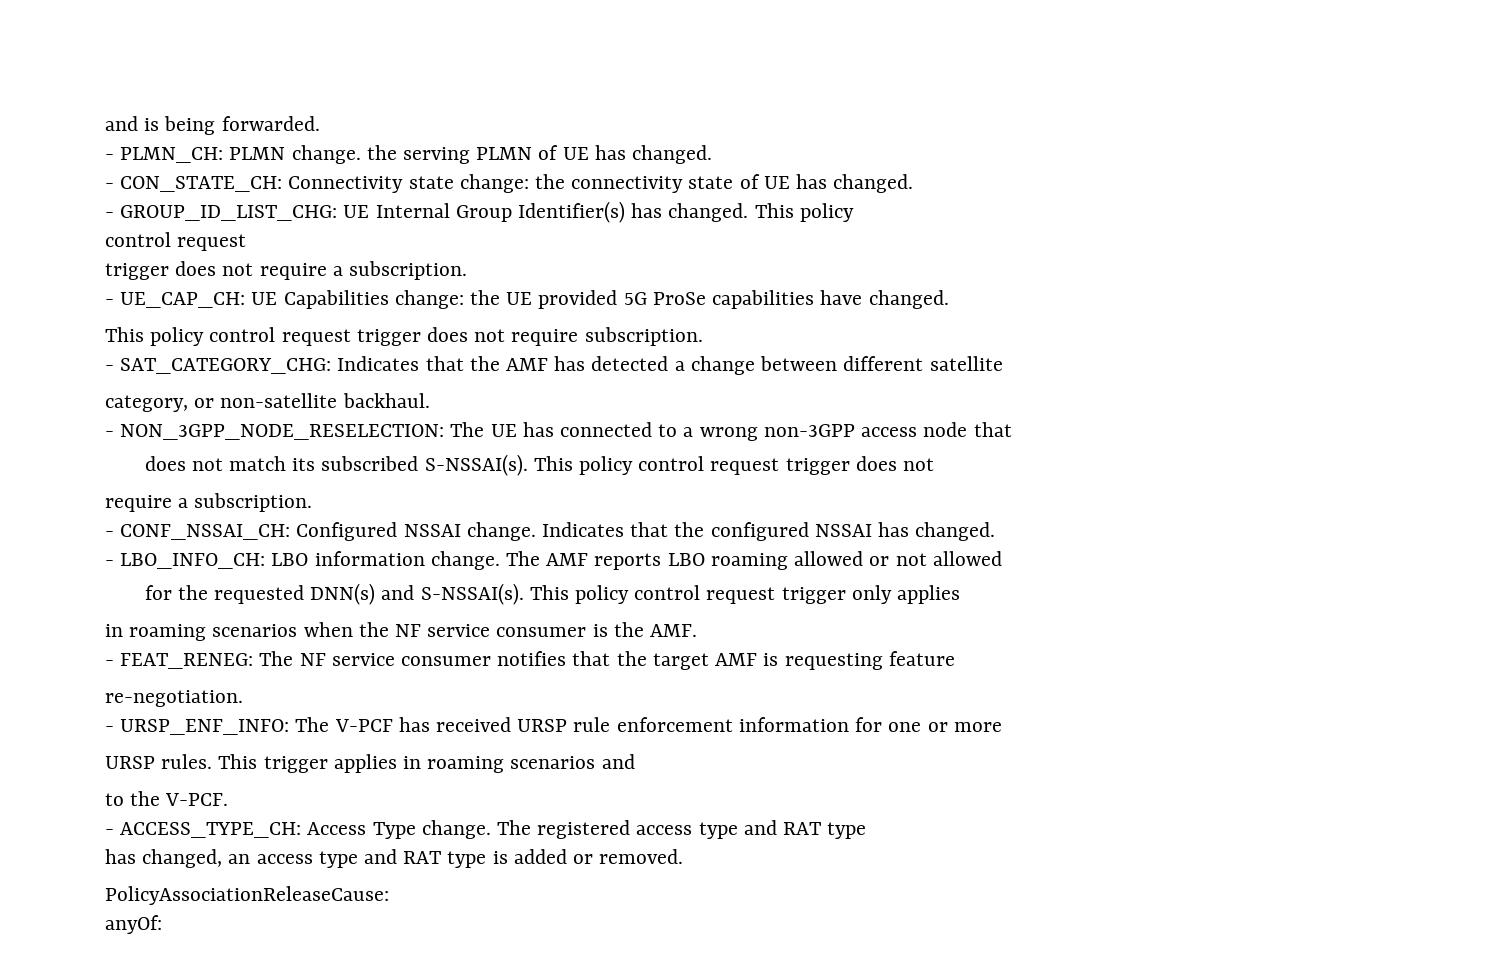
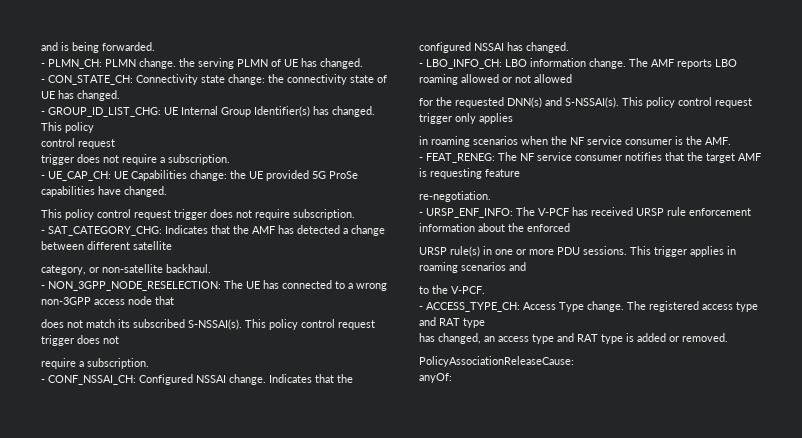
- - URSP_ENF_INFO: The V-PCF has received URSP rule enforcement information for one or more
- URSP rules.
+ - URSP_ENF_INFO: The V-PCF has received URSP rule enforcement information about the enforced
+ URSP rule(s) in one or more PDU sessions.

